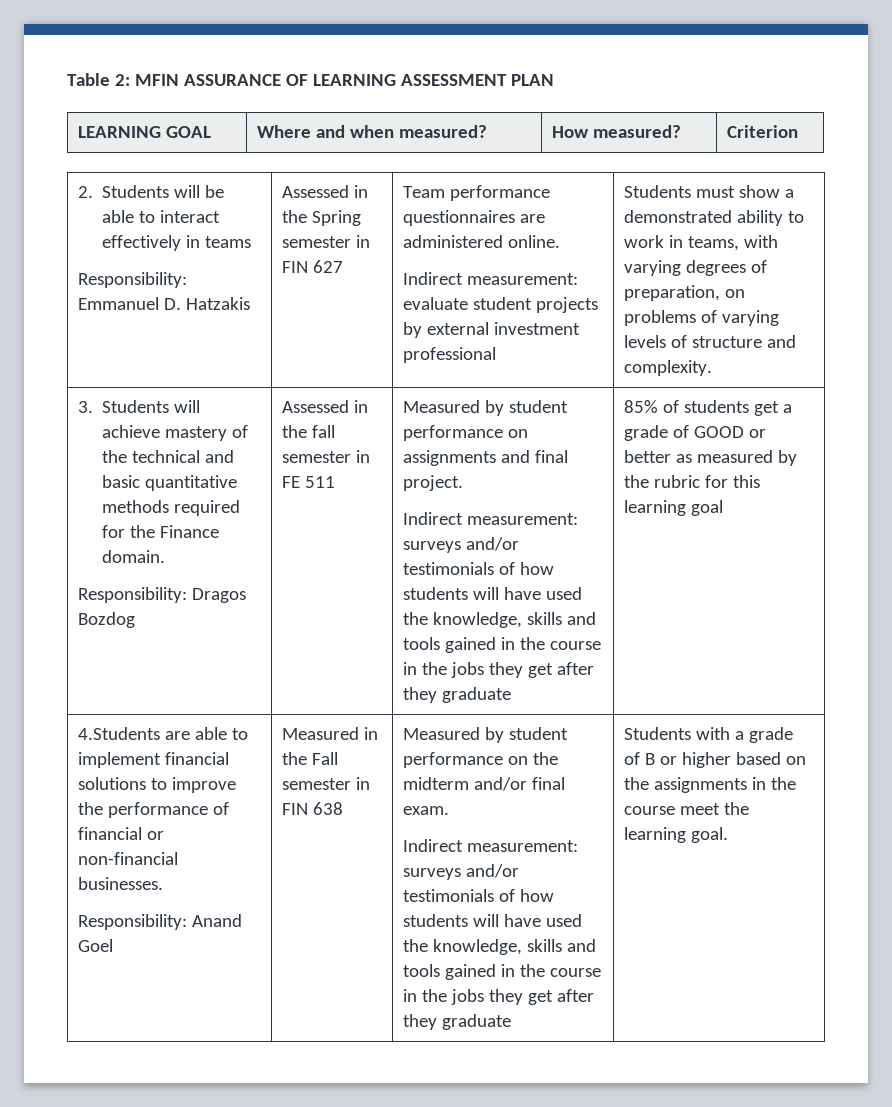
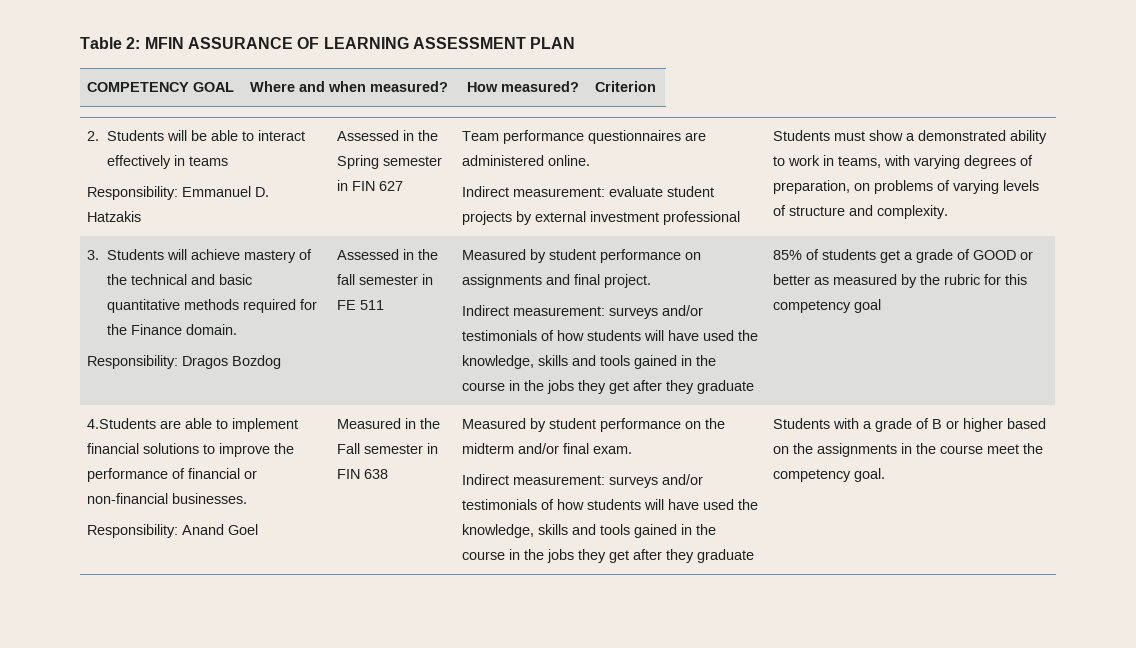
- LEARNING GOAL | Where and when measured? | How measured? | Criterion
+ COMPETENCY GOAL | Where and when measured? | How measured? | Criterion
- 85% of students get a grade of GOOD or better as measured by the rubric for this learning goal
+ 85% of students get a grade of GOOD or better as measured by the rubric for this competency goal
- Students with a grade of B or higher based on the assignments in the course meet the learning goal.
+ Students with a grade of B or higher based on the assignments in the course meet the competency goal.

